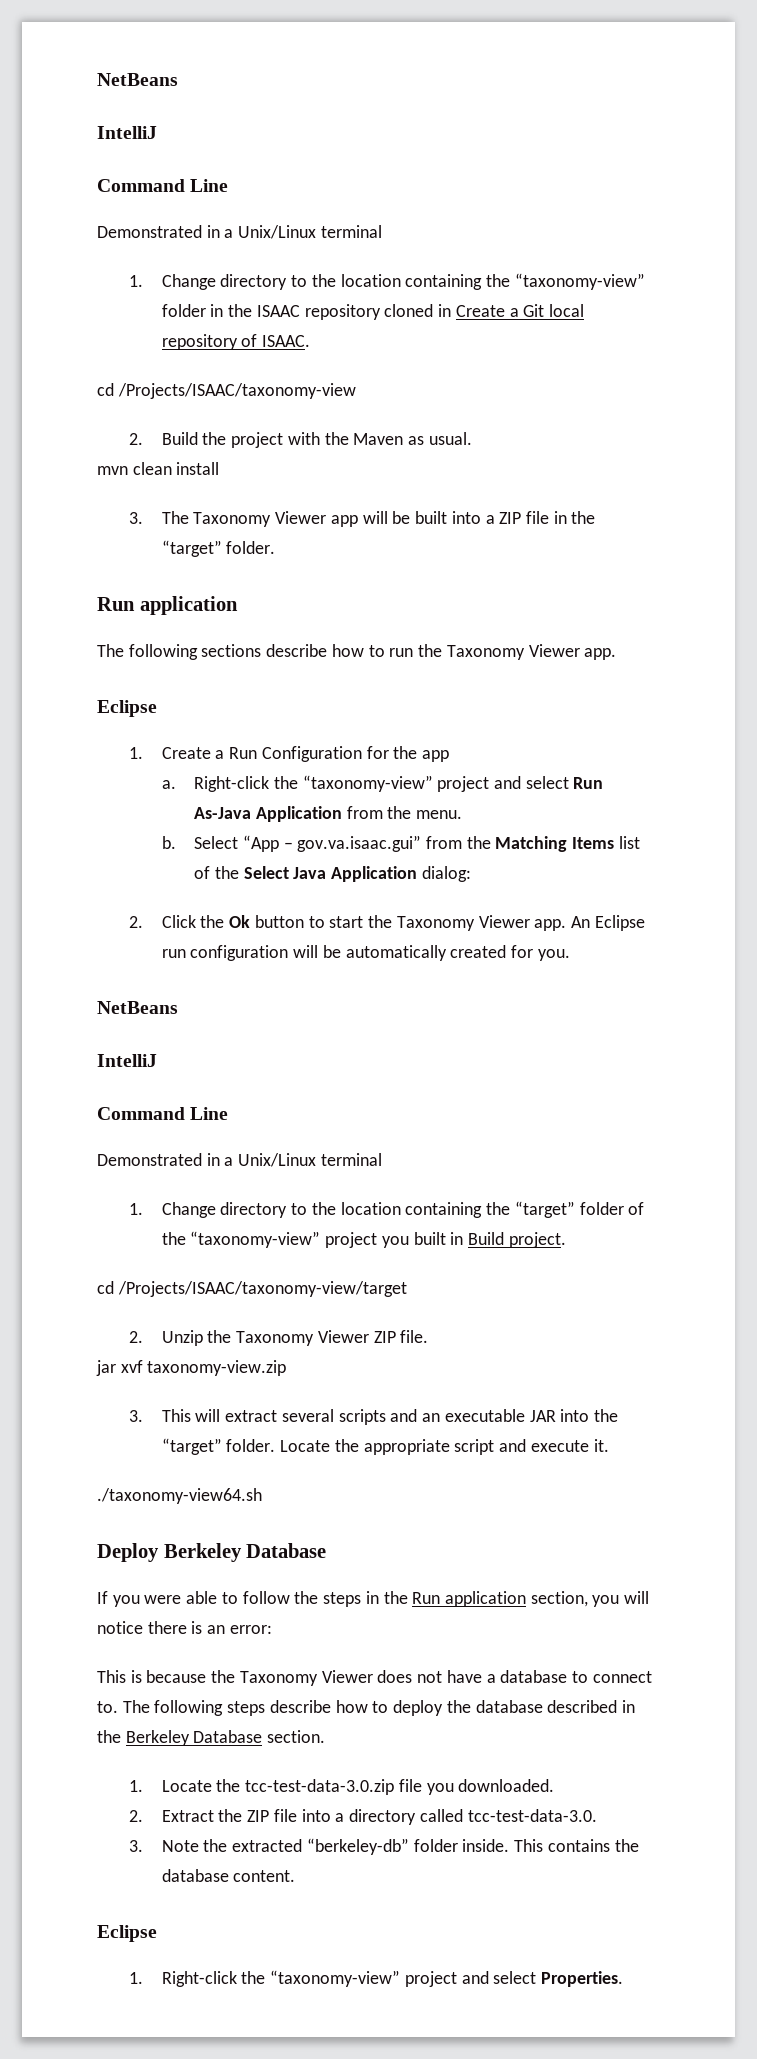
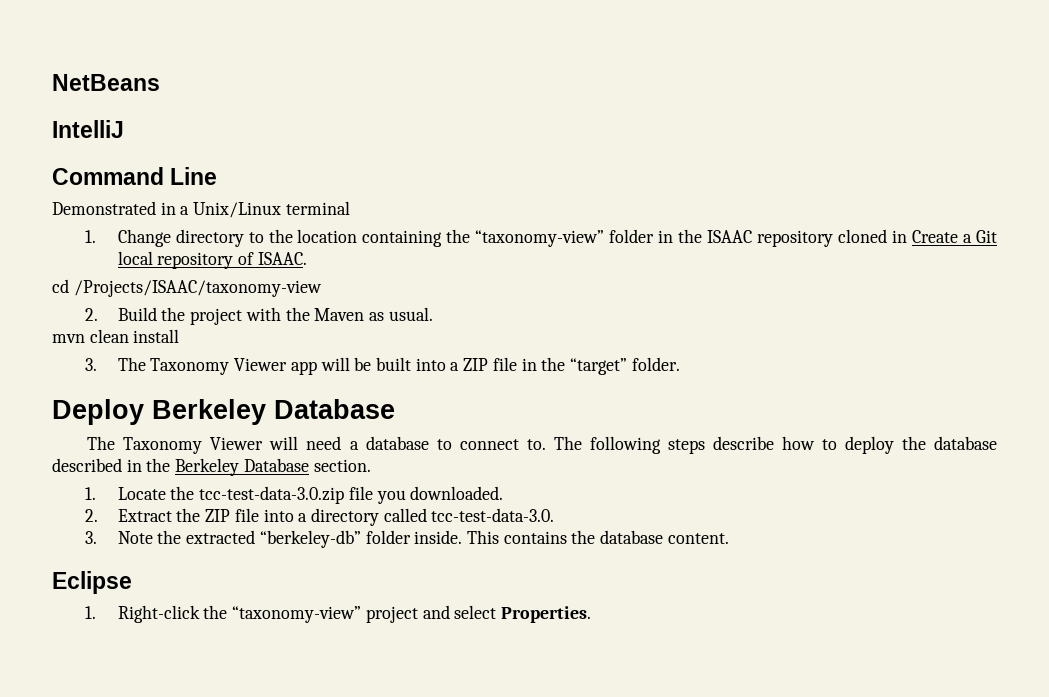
  3. The Taxonomy Viewer app will be built into a ZIP file in the “target” folder.
- Run application
- The following sections describe how to run the Taxonomy Viewer app.
- Eclipse
- 1. Create a Run Configuration for the app
- a. Right-click the “taxonomy-view” project and select Run As-Java Application from the menu.
- b. Select “App – gov.va.isaac.gui” from the Matching Items list of the Select Java Application dialog:
- 2. Click the Ok button to start the Taxonomy Viewer app. An Eclipse run configuration will be automatically created for you.
- NetBeans
- IntelliJ
- Command Line
- Demonstrated in a Unix/Linux terminal
- 1. Change directory to the location containing the “target” folder of the “taxonomy-view” project you built in Build project.
- cd /Projects/ISAAC/taxonomy-view/target
- 2. Unzip the Taxonomy Viewer ZIP file.
- jar xvf taxonomy-view.zip
- 3. This will extract several scripts and an executable JAR into the “target” folder. Locate the appropriate script and execute it.
- ./taxonomy-view64.sh
  Deploy Berkeley Database
- If you were able to follow the steps in the Run application section, you will notice there is an error:
- This is because the Taxonomy Viewer does not have a database to connect to.
+ The Taxonomy Viewer will need a database to connect to.

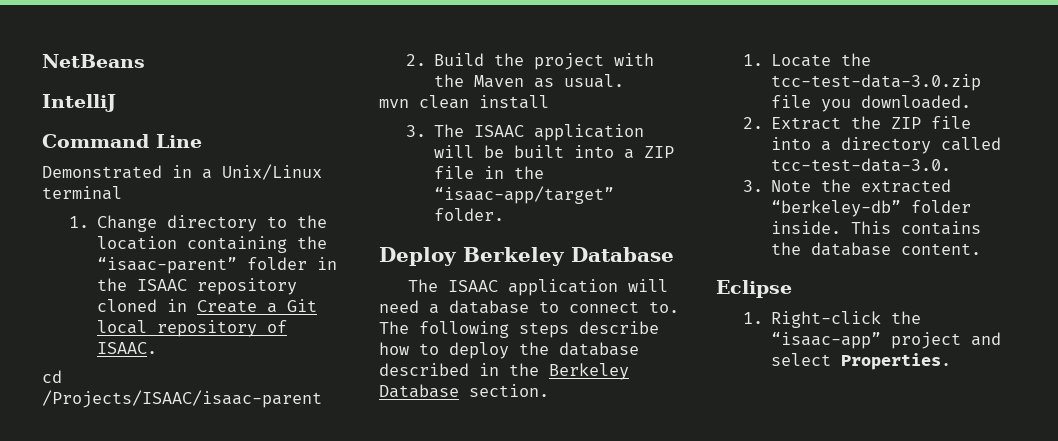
- 1. Change directory to the location containing the “taxonomy-view” folder in the ISAAC repository cloned in Create a Git local repository of ISAAC.
+ 1. Change directory to the location containing the “isaac-parent” folder in the ISAAC repository cloned in Create a Git local repository of ISAAC.
- cd /Projects/ISAAC/taxonomy-view
+ cd /Projects/ISAAC/isaac-parent
- 3. The Taxonomy Viewer app will be built into a ZIP file in the “target” folder.
+ 3. The ISAAC application will be built into a ZIP file in the “isaac-app/target” folder.
- The Taxonomy Viewer will need a database to connect to.
+ The ISAAC application will need a database to connect to.
- 1. Right-click the “taxonomy-view” project and select Properties.
+ 1. Right-click the “isaac-app” project and select Properties.

